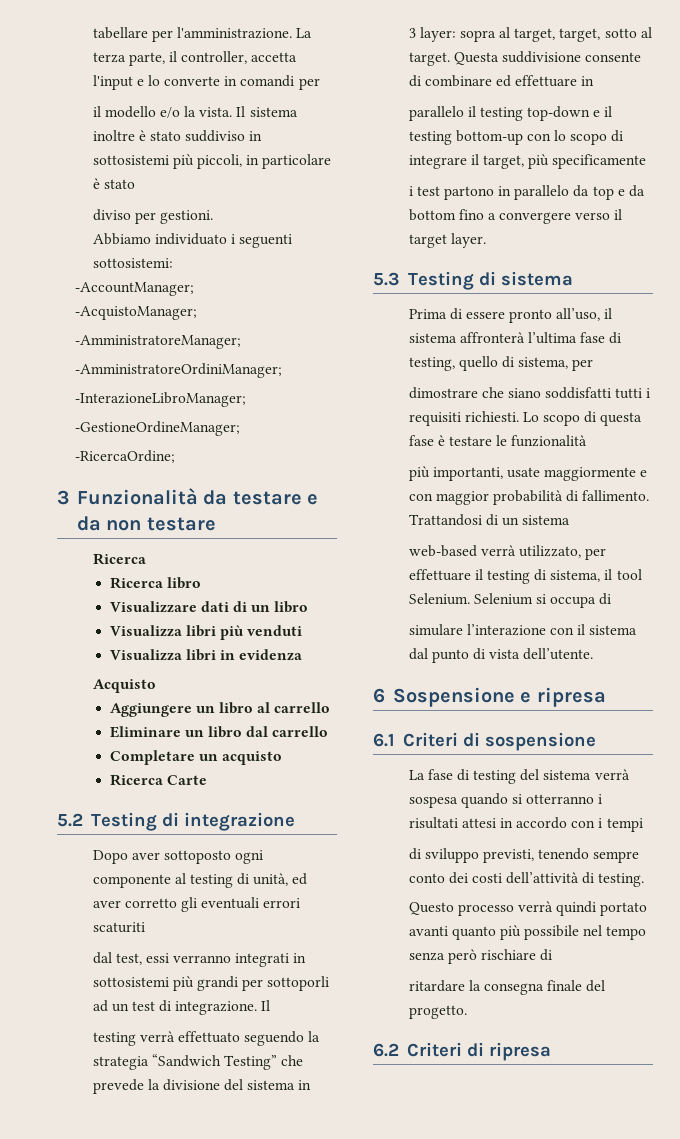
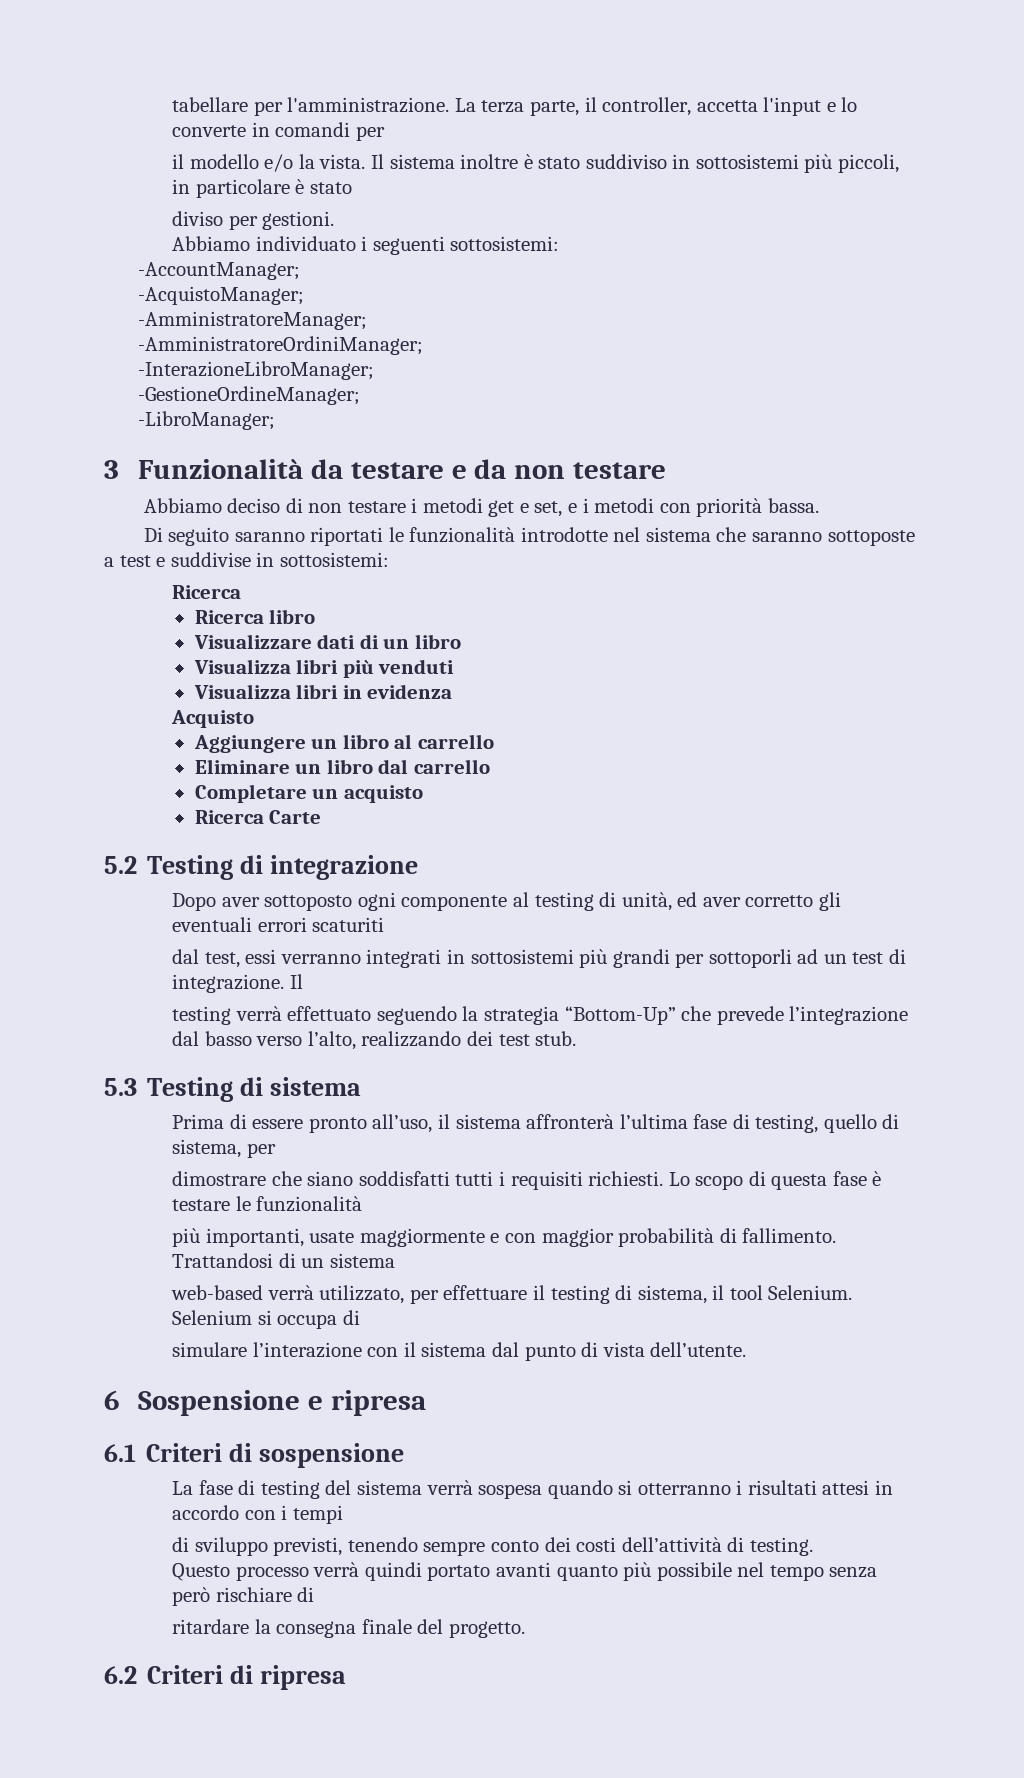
- -RicercaOrdine;
+ -LibroManager;
+ Abbiamo deciso di non testare i metodi get e set, e i metodi con priorità bassa.
+ Di seguito saranno riportati le funzionalità introdotte nel sistema che saranno sottoposte a test e suddivise in sottosistemi:
- testing verrà effettuato seguendo la strategia “Sandwich Testing” che prevede la divisione del sistema in
- 3 layer: sopra al target, target, sotto al target. Questa suddivisione consente di combinare ed effettuare in
- parallelo il testing top-down e il testing bottom-up con lo scopo di integrare il target, più specificamente
- i test partono in parallelo da top e da bottom fino a convergere verso il target layer.
+ testing verrà effettuato seguendo la strategia “Bottom-Up” che prevede l’integrazione dal basso verso l’alto, realizzando dei test stub.

